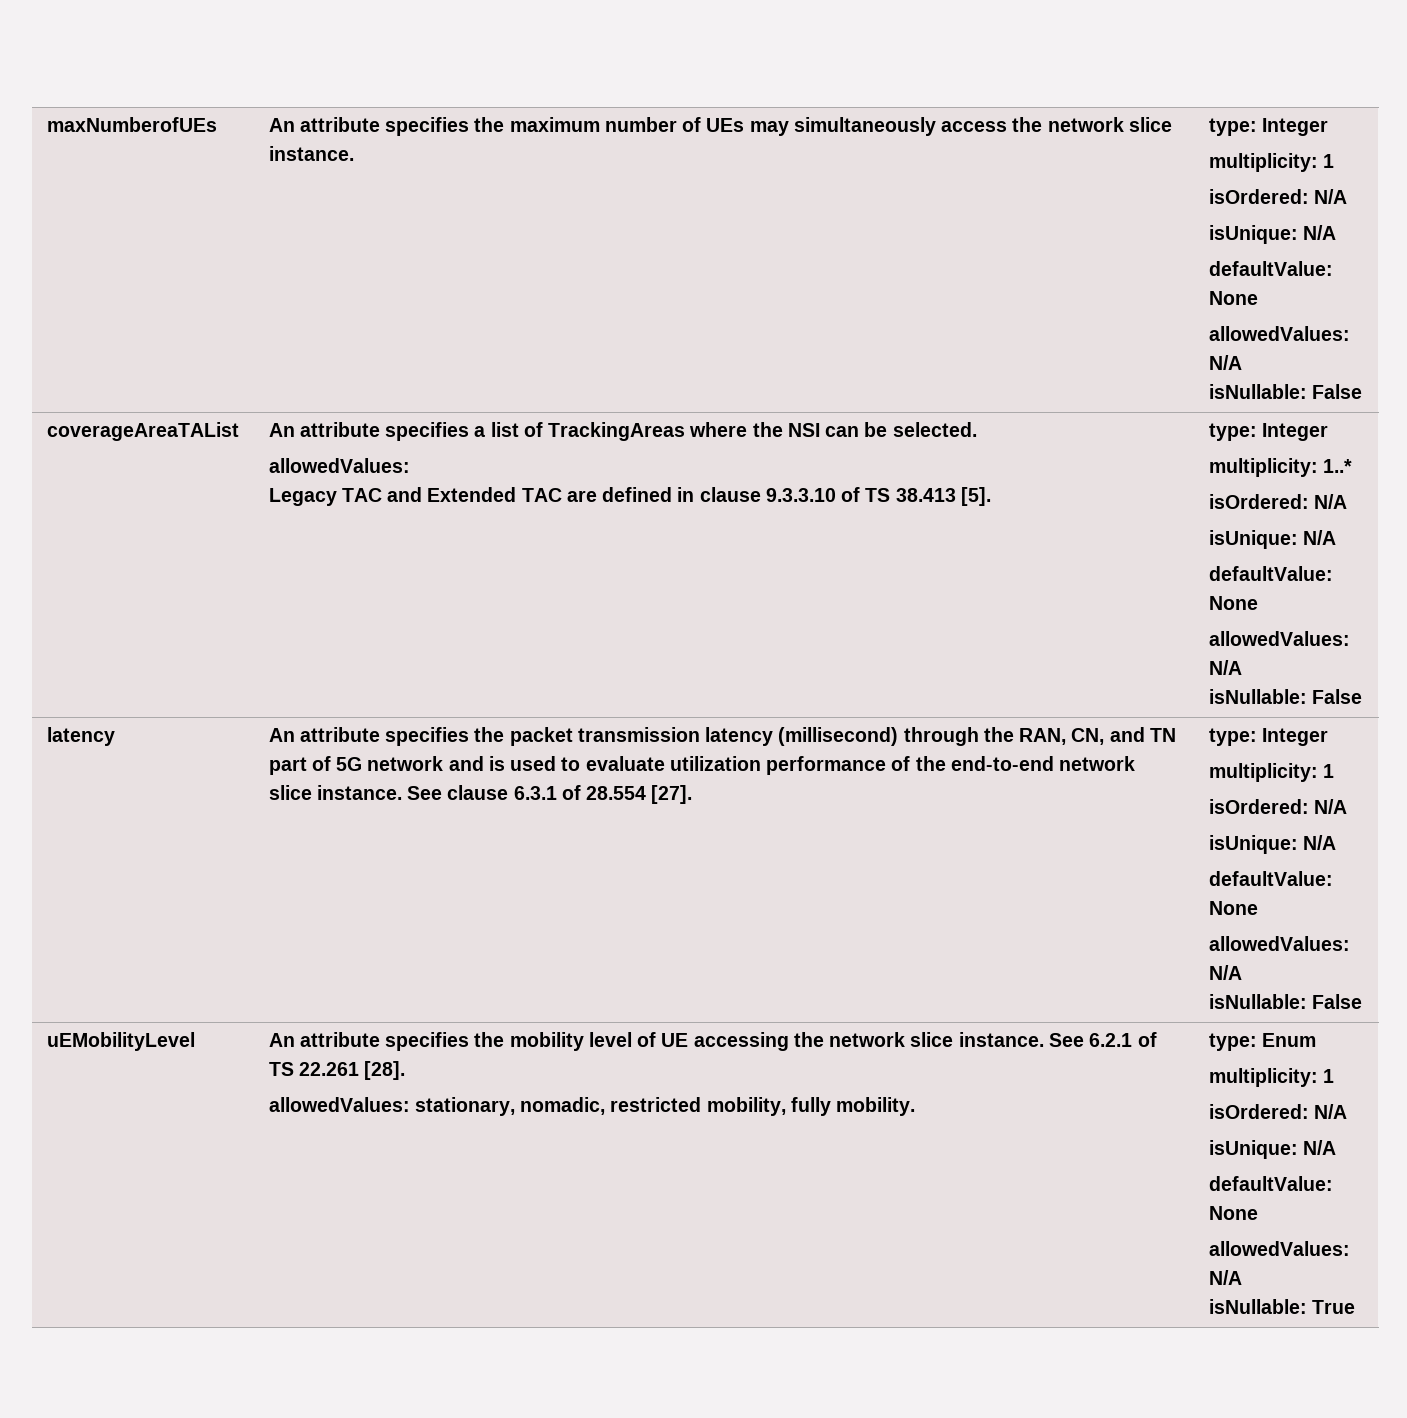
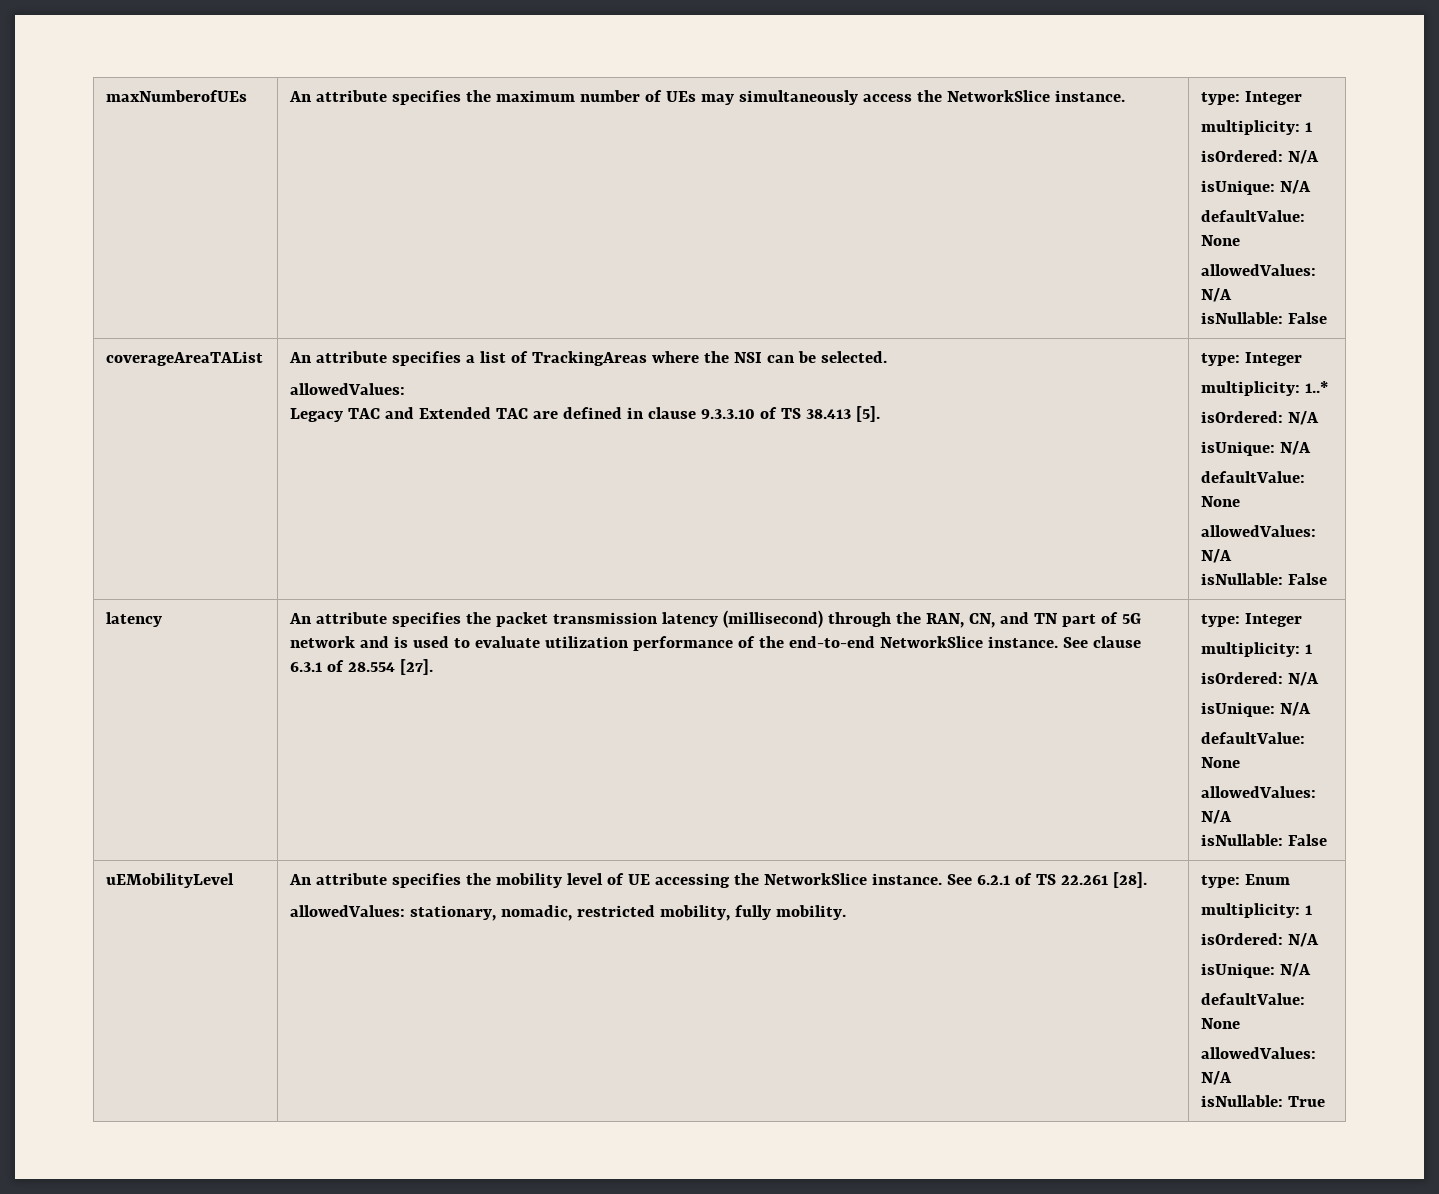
- maxNumberofUEs | An attribute specifies the maximum number of UEs may simultaneously access the network slice instance. | type: Integer
+ maxNumberofUEs | An attribute specifies the maximum number of UEs may simultaneously access the NetworkSlice instance. | type: Integer
- An attribute specifies the packet transmission latency (millisecond) through the RAN, CN, and TN part of 5G network and is used to evaluate utilization performance of the end-to-end network slice instance.
+ An attribute specifies the packet transmission latency (millisecond) through the RAN, CN, and TN part of 5G network and is used to evaluate utilization performance of the end-to-end NetworkSlice instance.
- An attribute specifies the mobility level of UE accessing the network slice instance.
+ An attribute specifies the mobility level of UE accessing the NetworkSlice instance.

